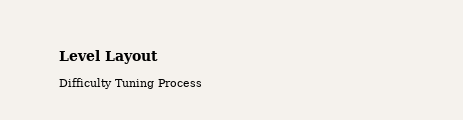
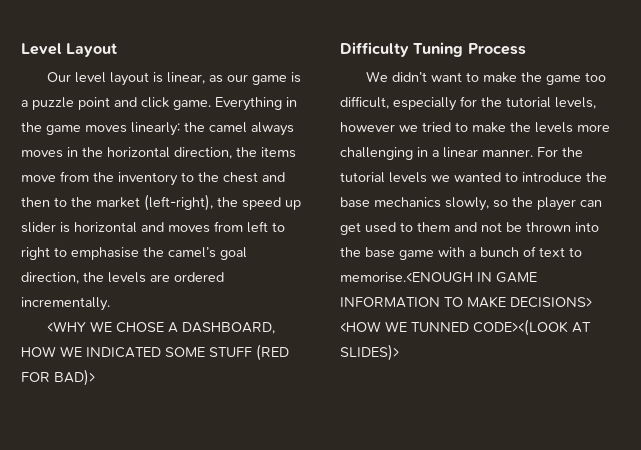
+ Our level layout is linear, as our game is a puzzle point and click game. Everything in the game moves linearly: the camel always moves in the horizontal direction, the items move from the inventory to the chest and then to the market (left-right), the speed up slider is horizontal and moves from left to right to emphasise the camel’s goal direction, the levels are ordered incrementally.
+ <WHY WE CHOSE A DASHBOARD, HOW WE INDICATED SOME STUFF (RED FOR BAD)>
  Difficulty Tuning Process
+ We didn’t want to make the game too difficult, especially for the tutorial levels, however we tried to make the levels more challenging in a linear manner. For the tutorial levels we wanted to introduce the base mechanics slowly, so the player can get used to them and not be thrown into the base game with a bunch of text to memorise.<ENOUGH IN GAME INFORMATION TO MAKE DECISIONS> <HOW WE TUNNED CODE><(LOOK AT SLIDES)>

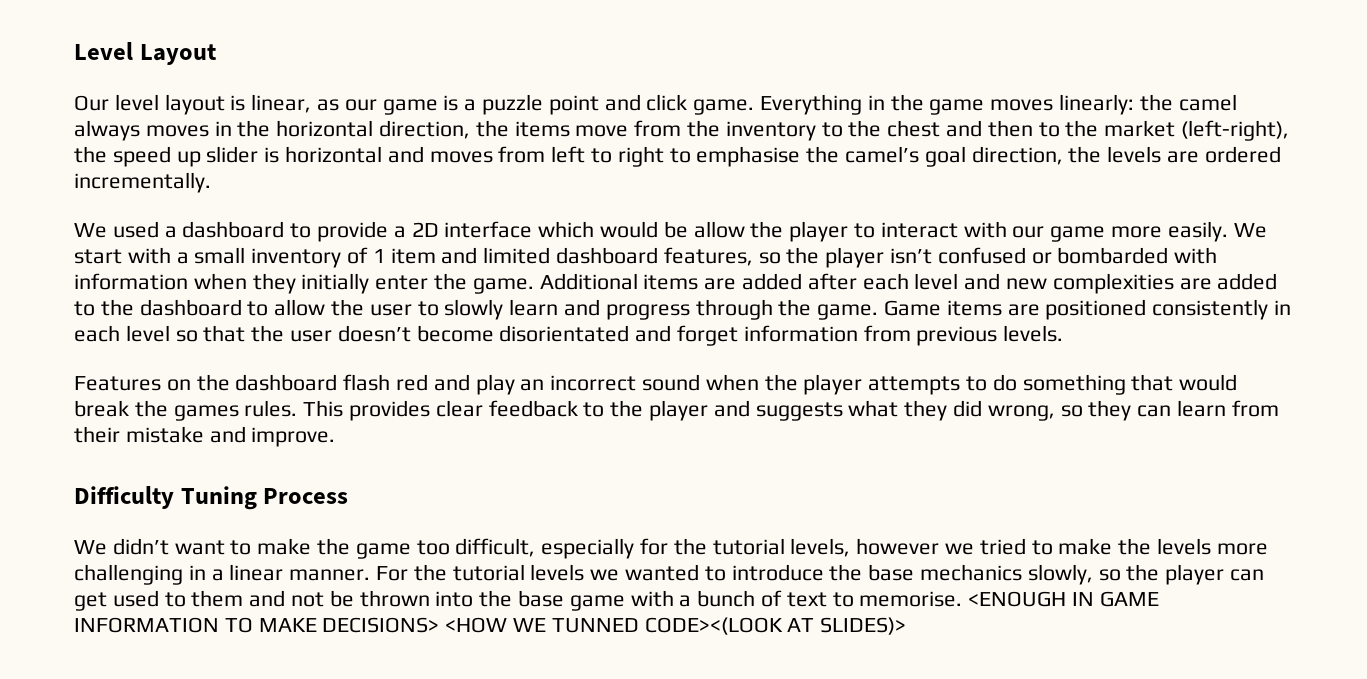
- <WHY WE CHOSE A DASHBOARD, HOW WE INDICATED SOME STUFF (RED FOR BAD)>
+ We used a dashboard to provide a 2D interface which would be allow the player to interact with our game more easily. We start with a small inventory of 1 item and limited dashboard features, so the player isn’t confused or bombarded with information when they initially enter the game. Additional items are added after each level and new complexities are added to the dashboard to allow the user to slowly learn and progress through the game. Game items are positioned consistently in each level so that the user doesn’t become disorientated and forget information from previous levels.
+ Features on the dashboard flash red and play an incorrect sound when the player attempts to do something that would break the games rules. This provides clear feedback to the player and suggests what they did wrong, so they can learn from their mistake and improve.
- For the tutorial levels we wanted to introduce the base mechanics slowly, so the player can get used to them and not be thrown into the base game with a bunch of text to memorise.<ENOUGH IN GAME INFORMATION TO MAKE DECISIONS> <HOW WE TUNNED CODE><(LOOK AT SLIDES)>
+ For the tutorial levels we wanted to introduce the base mechanics slowly, so the player can get used to them and not be thrown into the base game with a bunch of text to memorise. <ENOUGH IN GAME INFORMATION TO MAKE DECISIONS> <HOW WE TUNNED CODE><(LOOK AT SLIDES)>

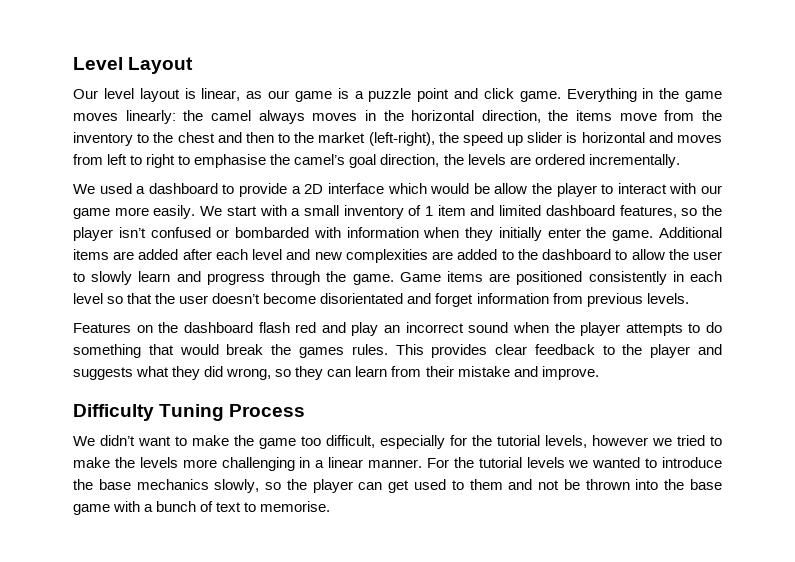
- <ENOUGH IN GAME INFORMATION TO MAKE DECISIONS> <HOW WE TUNNED CODE><(LOOK AT SLIDES)>

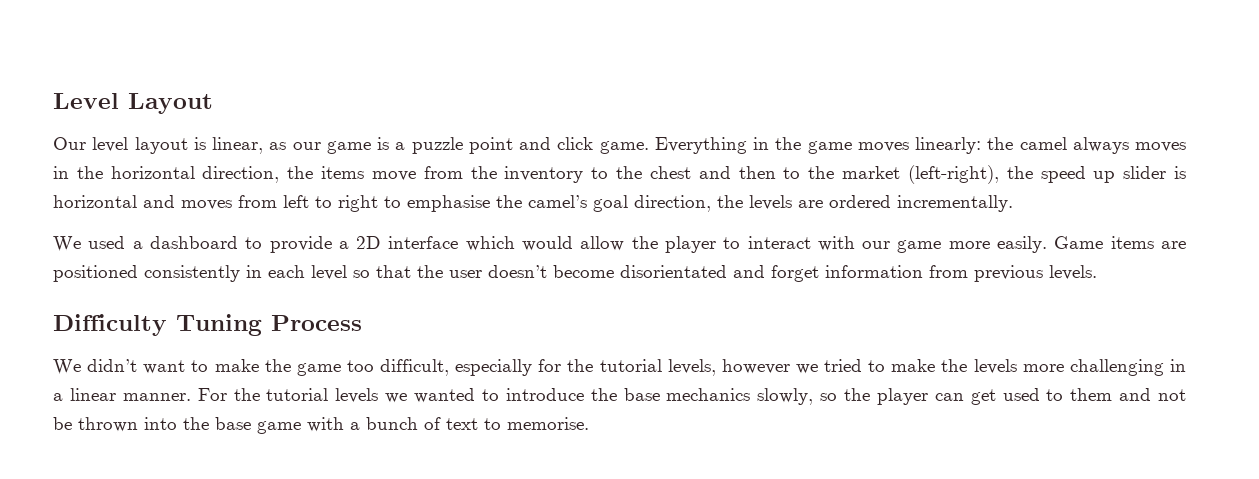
- We used a dashboard to provide a 2D interface which would be allow the player to interact with our game more easily.
+ We used a dashboard to provide a 2D interface which would allow the player to interact with our game more easily.
- We start with a small inventory of 1 item and limited dashboard features, so the player isn’t confused or bombarded with information when they initially enter the game. Additional items are added after each level and new complexities are added to the dashboard to allow the user to slowly learn and progress through the game.
- Features on the dashboard flash red and play an incorrect sound when the player attempts to do something that would break the games rules. This provides clear feedback to the player and suggests what they did wrong, so they can learn from their mistake and improve.

